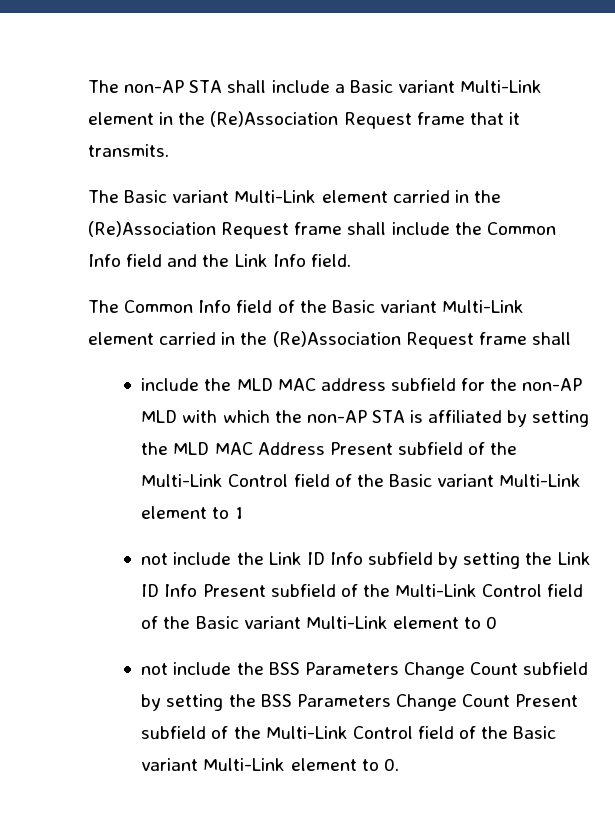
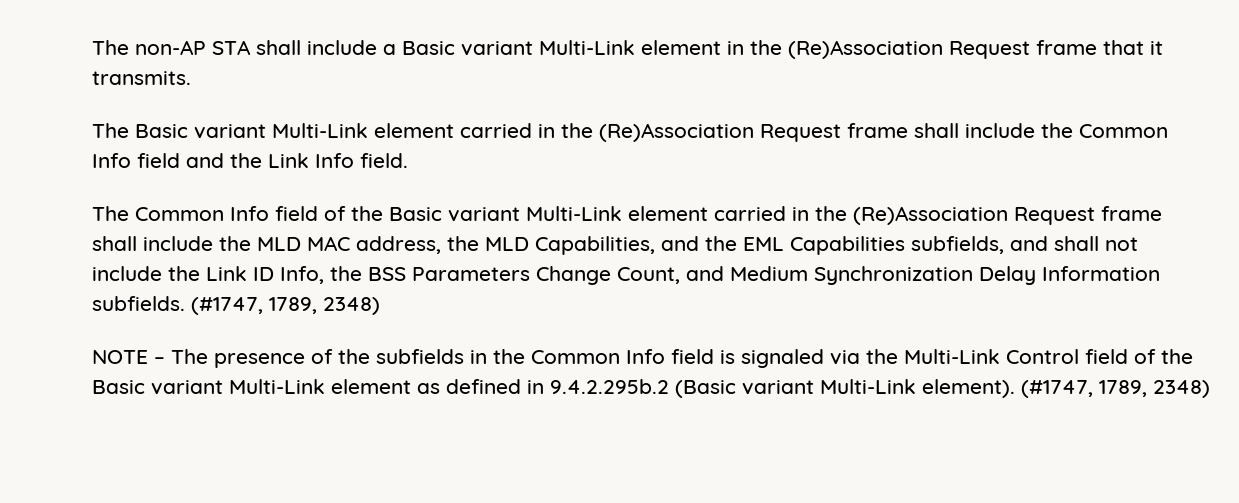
- The Common Info field of the Basic variant Multi-Link element carried in the (Re)Association Request frame shall
- include the MLD MAC address subfield for the non-AP MLD with which the non-AP STA is affiliated by setting the MLD MAC Address Present subfield of the Multi-Link Control field of the Basic variant Multi-Link element to 1
- not include the Link ID Info subfield by setting the Link ID Info Present subfield of the Multi-Link Control field of the Basic variant Multi-Link element to 0
- not include the BSS Parameters Change Count subfield by setting the BSS Parameters Change Count Present subfield of the Multi-Link Control field of the Basic variant Multi-Link element to 0.
+ The Common Info field of the Basic variant Multi-Link element carried in the (Re)Association Request frame shall include the MLD MAC address, the MLD Capabilities, and the EML Capabilities subfields, and shall not include the Link ID Info, the BSS Parameters Change Count, and Medium Synchronization Delay Information subfields. (#1747, 1789, 2348)
+ NOTE – The presence of the subfields in the Common Info field is signaled via the Multi-Link Control field of the Basic variant Multi-Link element as defined in 9.4.2.295b.2 (Basic variant Multi-Link element). (#1747, 1789, 2348)

